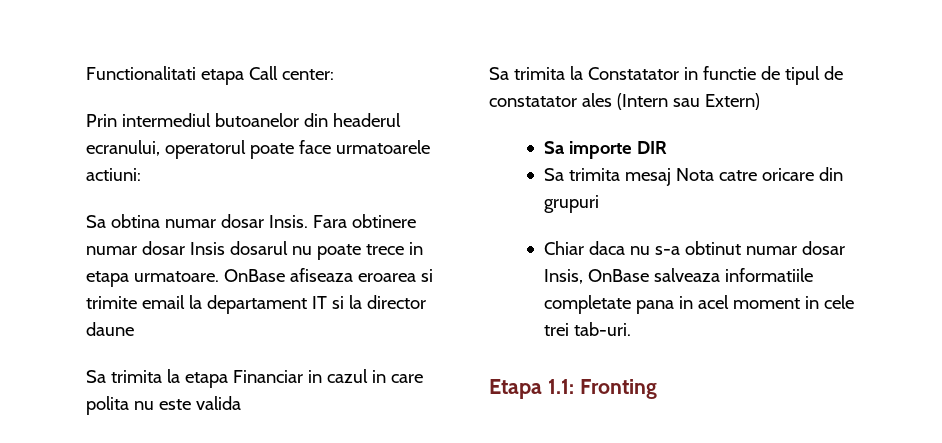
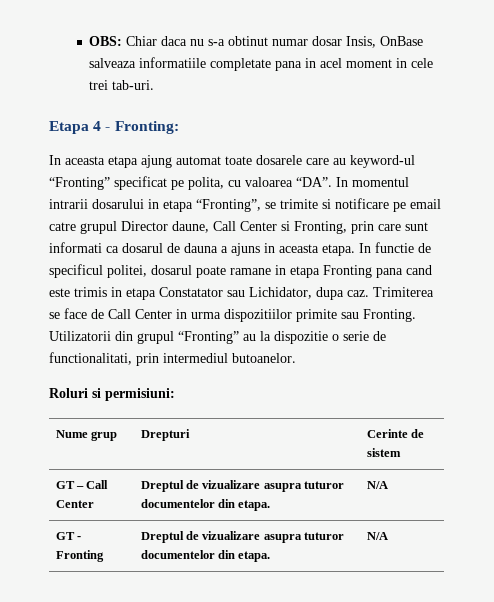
- Functionalitati etapa Call center:
- Prin intermediul butoanelor din headerul ecranului, operatorul poate face urmatoarele actiuni:
- Sa obtina numar dosar Insis. Fara obtinere numar dosar Insis dosarul nu poate trece in etapa urmatoare. OnBase afiseaza eroarea si trimite email la departament IT si la director daune
- Sa trimita la etapa Financiar in cazul in care polita nu este valida
- Sa trimita la Constatator in functie de tipul de constatator ales (Intern sau Extern)
- Sa importe DIR
- Sa trimita mesaj Nota catre oricare din grupuri
- Chiar daca nu s-a obtinut numar dosar Insis, OnBase salveaza informatiile completate pana in acel moment in cele trei tab-uri.
+ OBS: Chiar daca nu s-a obtinut numar dosar Insis, OnBase salveaza informatiile completate pana in acel moment in cele trei tab-uri.
- Etapa 1.1: Fronting
+ Etapa 4 - Fronting:
+ In aceasta etapa ajung automat toate dosarele care au keyword-ul “Fronting” specificat pe polita, cu valoarea “DA”. In momentul intrarii dosarului in etapa “Fronting”, se trimite si notificare pe email catre grupul Director daune, Call Center si Fronting, prin care sunt informati ca dosarul de dauna a ajuns in aceasta etapa. In functie de specificul politei, dosarul poate ramane in etapa Fronting pana cand este trimis in etapa Constatator sau Lichidator, dupa caz. Trimiterea se face de Call Center in urma dispozitiilor primite sau Fronting. Utilizatorii din grupul “Fronting” au la dispozitie o serie de functionalitati, prin intermediul butoanelor.
+ Roluri si permisiuni:
+ Nume grup | Drepturi | Cerinte de sistem
+ GT – Call Center | Dreptul de vizualizare asupra tuturor documentelor din etapa. | N/A
+ GT - Fronting | Dreptul de vizualizare asupra tuturor documentelor din etapa. | N/A

